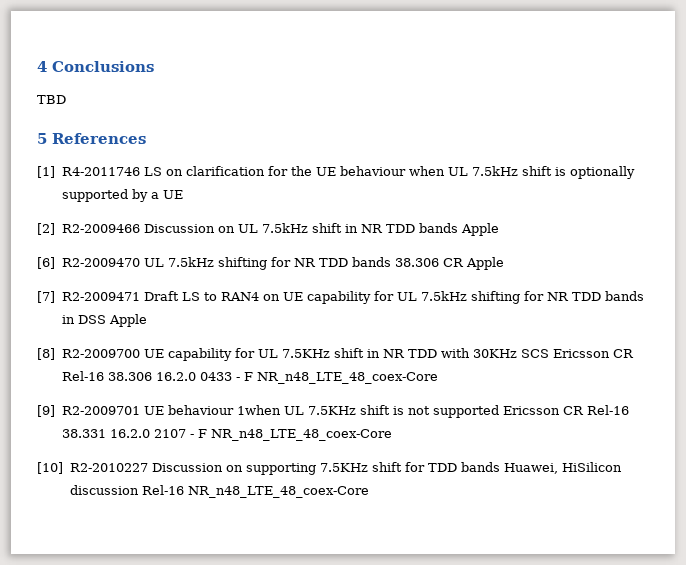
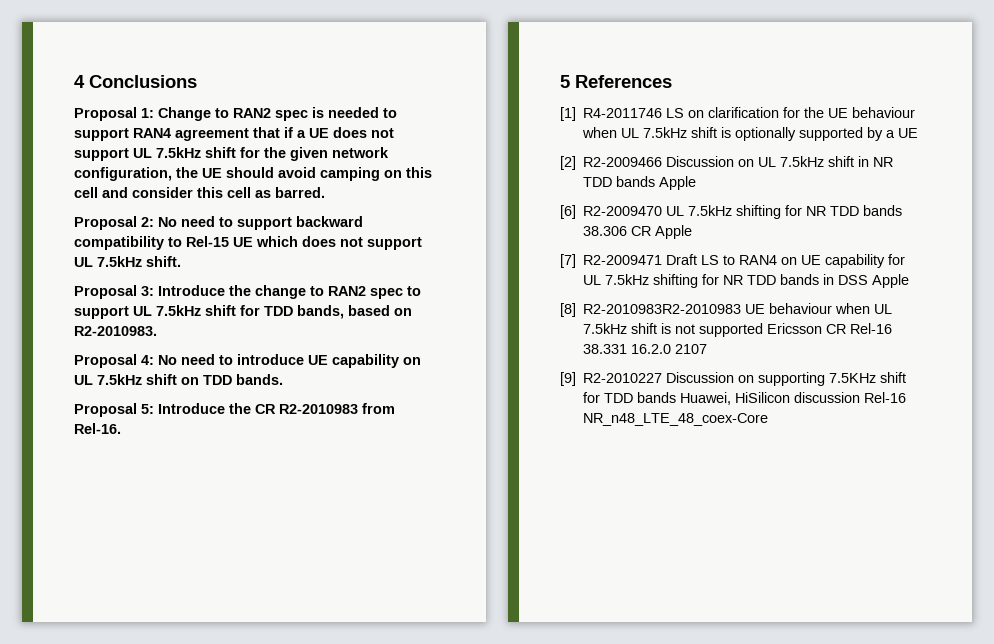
- TBD
+ Proposal 1: Change to RAN2 spec is needed to support RAN4 agreement that if a UE does not support UL 7.5kHz shift for the given network configuration, the UE should avoid camping on this cell and consider this cell as barred.
+ Proposal 2: No need to support backward compatibility to Rel-15 UE which does not support UL 7.5kHz shift.
+ Proposal 3: Introduce the change to RAN2 spec to support UL 7.5kHz shift for TDD bands, based on R2-2010983.
+ Proposal 4: No need to introduce UE capability on UL 7.5kHz shift on TDD bands.
+ Proposal 5: Introduce the CR R2-2010983 from Rel-16.
- [8] R2-2009700 UE capability for UL 7.5KHz shift in NR TDD with 30KHz SCS Ericsson CR Rel-16 38.306 16.2.0 0433 - F NR_n48_LTE_48_coex-Core
- [9] R2-2009701 UE behaviour 1when UL 7.5KHz shift is not supported Ericsson CR Rel-16 38.331 16.2.0 2107 - F NR_n48_LTE_48_coex-Core
- [10] R2-2010227 Discussion on supporting 7.5KHz shift for TDD bands Huawei, HiSilicon discussion Rel-16 NR_n48_LTE_48_coex-Core
+ [8] R2-2010983R2-2010983 UE behaviour when UL 7.5kHz shift is not supported Ericsson CR Rel-16 38.331 16.2.0 2107
+ [9] R2-2010227 Discussion on supporting 7.5KHz shift for TDD bands Huawei, HiSilicon discussion Rel-16 NR_n48_LTE_48_coex-Core

